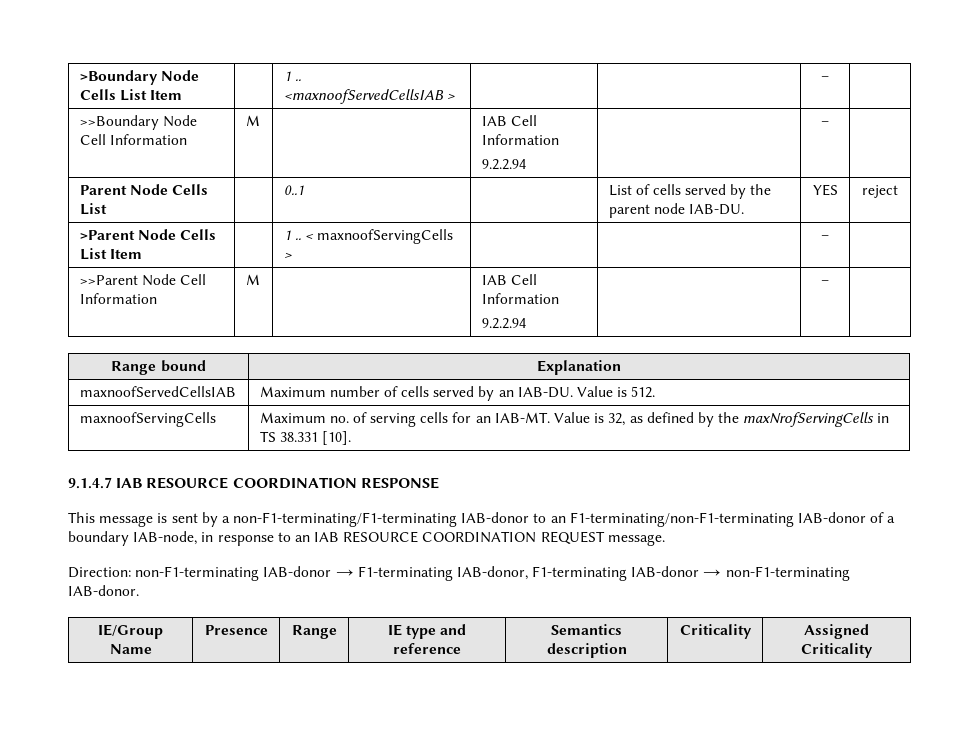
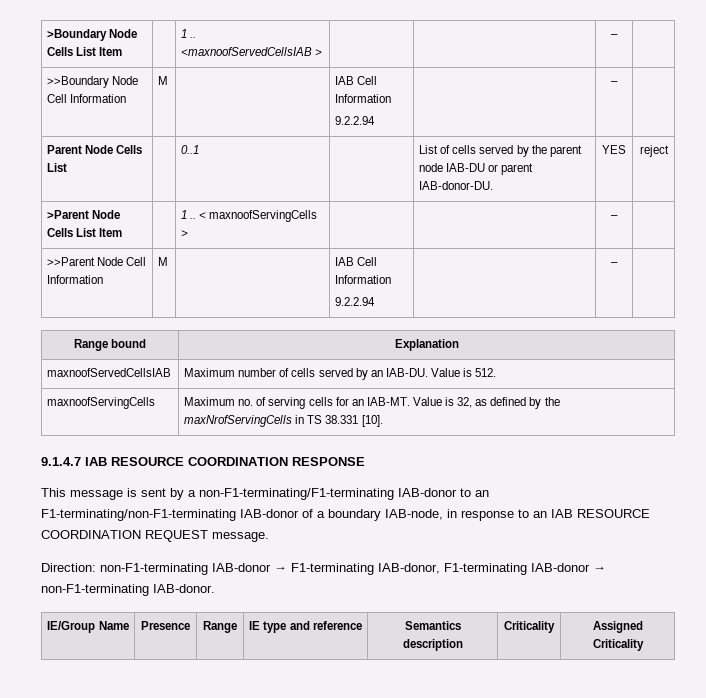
- Parent Node Cells List | | 0..1 | | List of cells served by the parent node IAB-DU. | YES | reject
+ Parent Node Cells List | | 0..1 | | List of cells served by the parent node IAB-DU or parent IAB-donor-DU. | YES | reject

